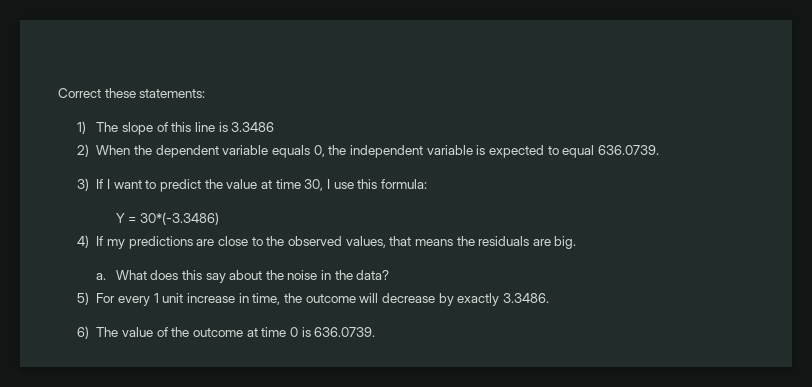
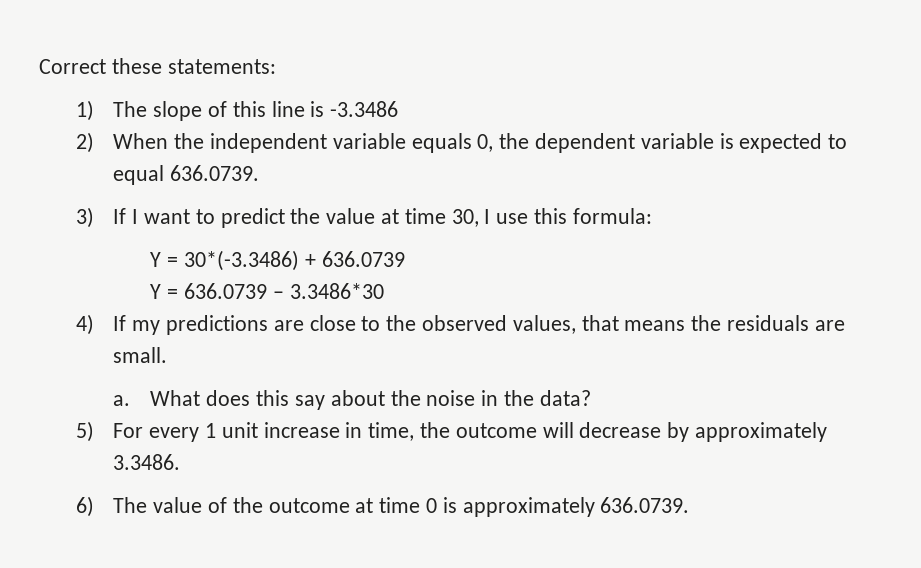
- 1) The slope of this line is 3.3486
+ 1) The slope of this line is -3.3486
- 2) When the dependent variable equals 0, the independent variable is expected to equal 636.0739.
+ 2) When the independent variable equals 0, the dependent variable is expected to equal 636.0739.
- Y = 30*(-3.3486)
+ Y = 30*(-3.3486) + 636.0739
+ Y = 636.0739 – 3.3486*30
- 4) If my predictions are close to the observed values, that means the residuals are big.
+ 4) If my predictions are close to the observed values, that means the residuals are small.
- 5) For every 1 unit increase in time, the outcome will decrease by exactly 3.3486.
+ 5) For every 1 unit increase in time, the outcome will decrease by approximately 3.3486.
- 6) The value of the outcome at time 0 is 636.0739.
+ 6) The value of the outcome at time 0 is approximately 636.0739.

